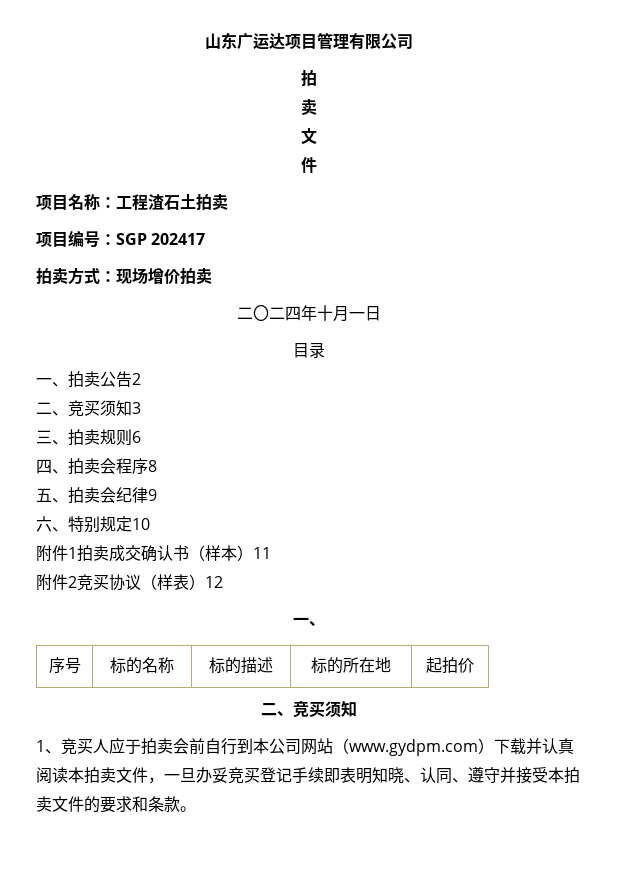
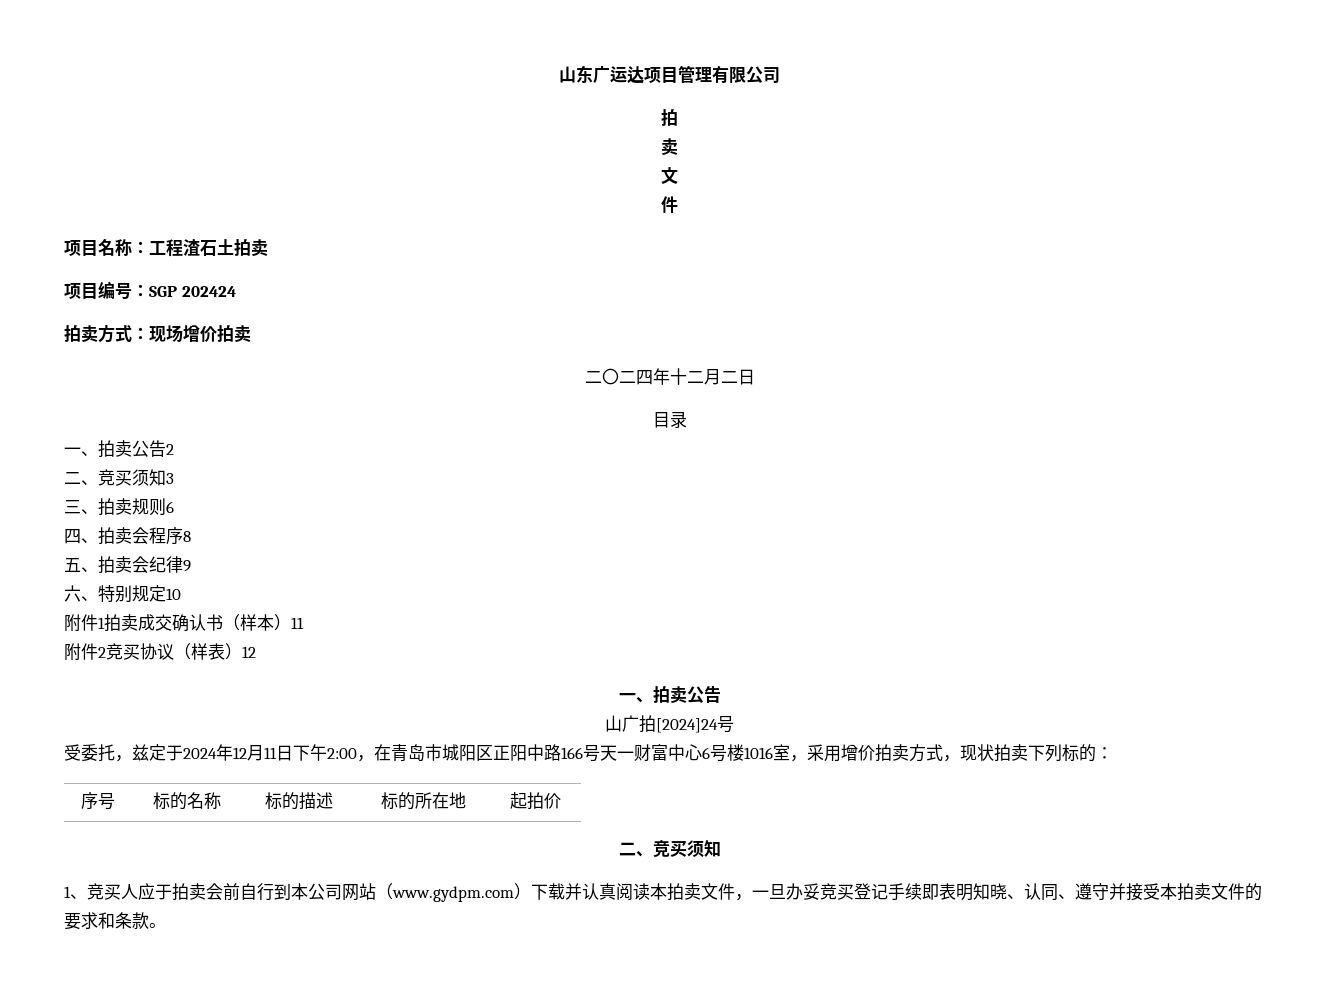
- 项目编号：SGP 202417
+ 项目编号：SGP 202424
- 二〇二四年十月一日
+ 二〇二四年十二月二日
  附件2竞买协议（样表）12
- 一、
+ 一、拍卖公告
+ 山广拍[2024]24号
+ 受委托，兹定于2024年12月11日下午2:00，在青岛市城阳区正阳中路166号天一财富中心6号楼1016室，采用增价拍卖方式，现状拍卖下列标的：

